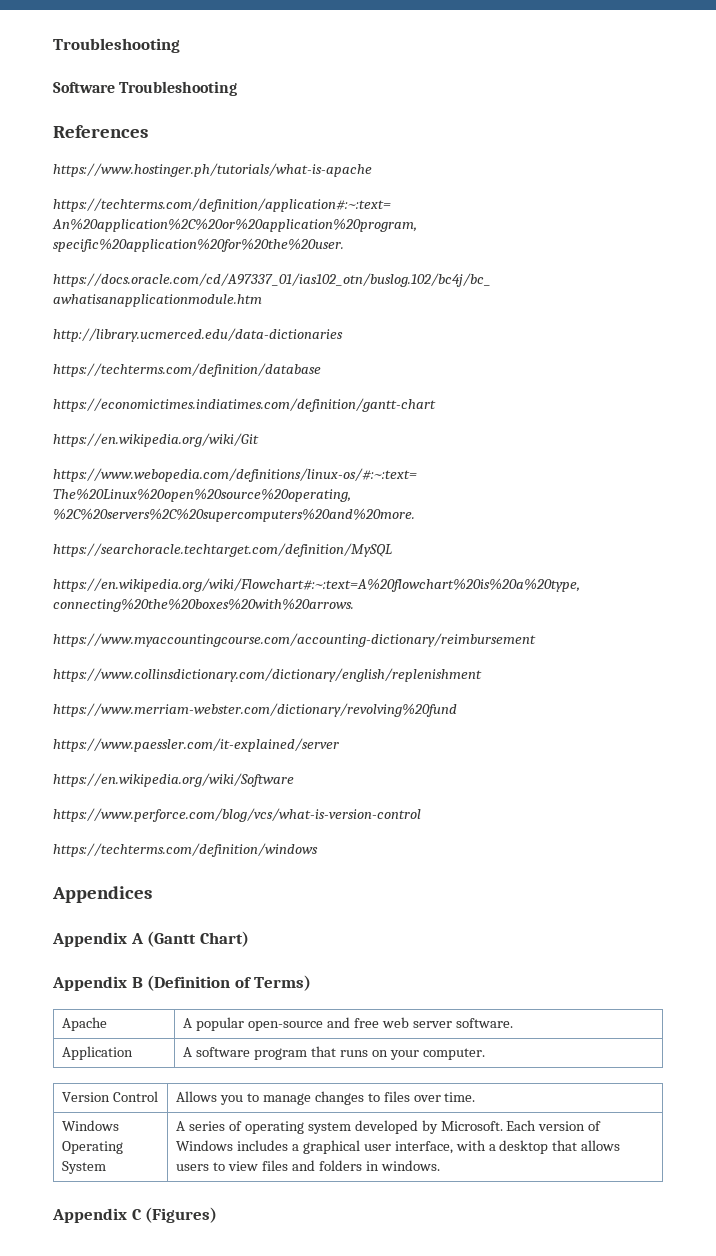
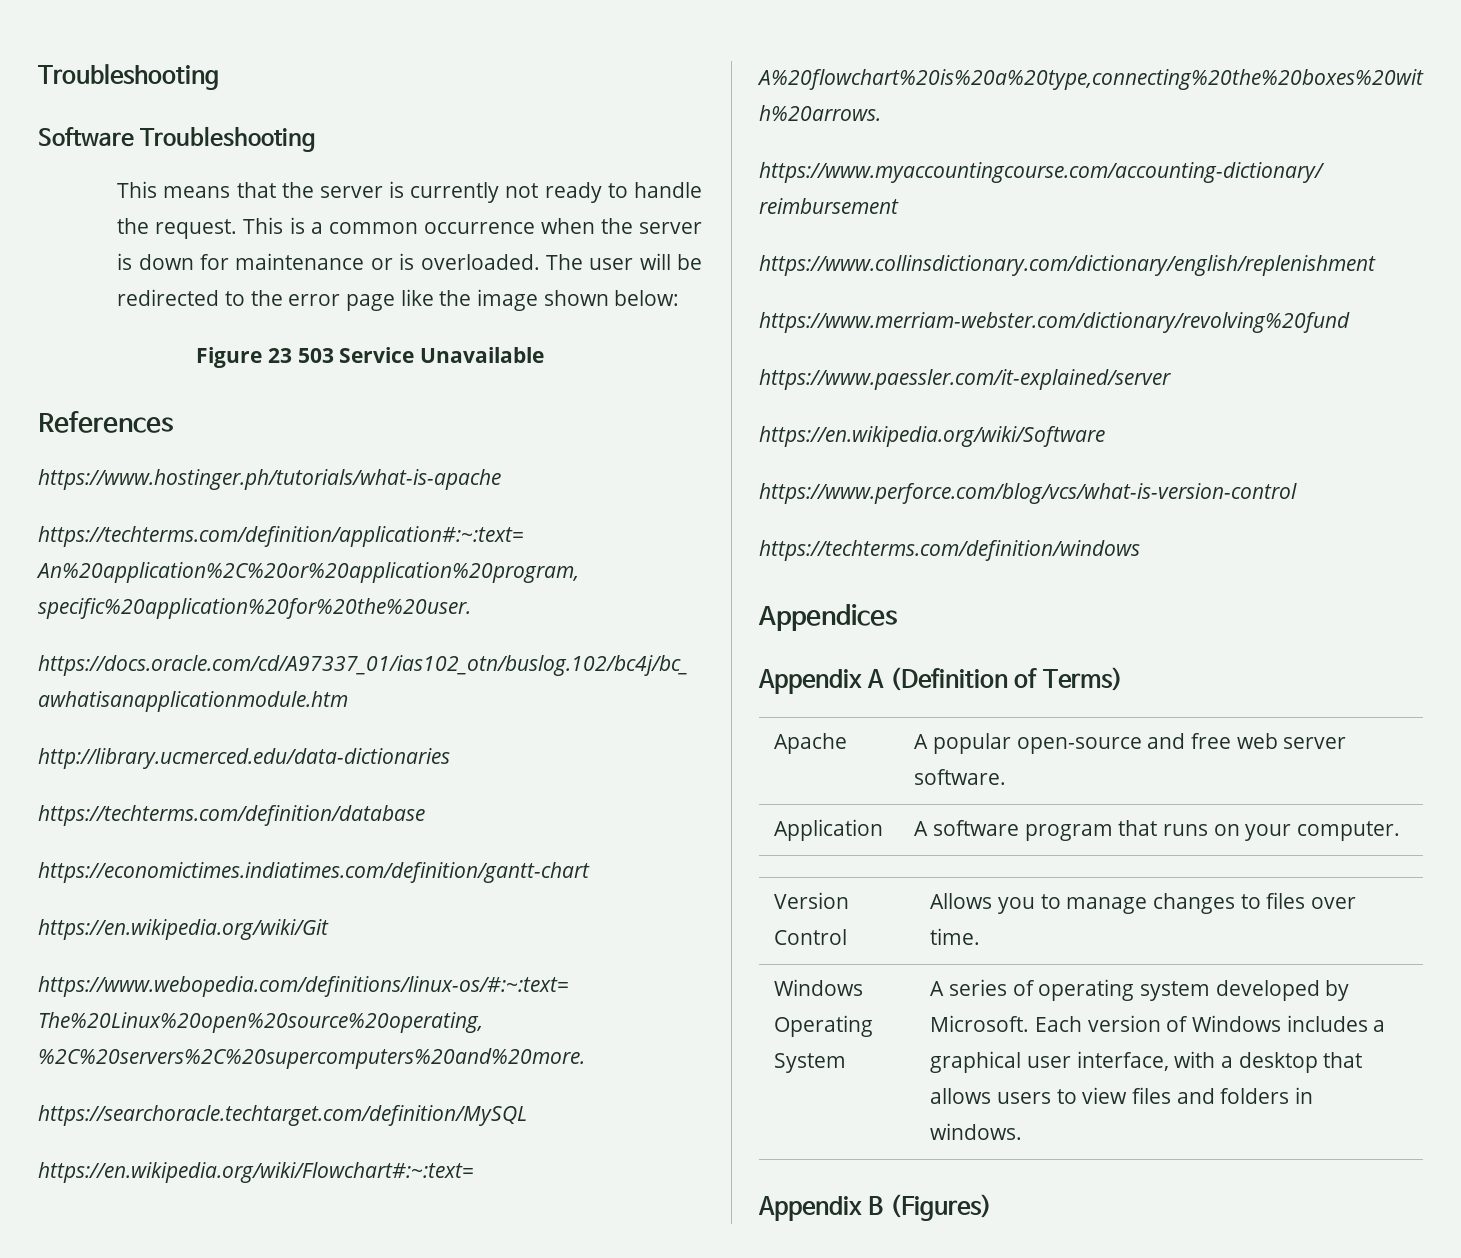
+ This means that the server is currently not ready to handle the request. This is a common occurrence when the server is down for maintenance or is overloaded. The user will be redirected to the error page like the image shown below:
+ Figure 23 503 Service Unavailable
- Appendix A (Gantt Chart)
- Appendix B (Definition of Terms)
+ Appendix A (Definition of Terms)
- Appendix C (Figures)
+ Appendix B (Figures)

